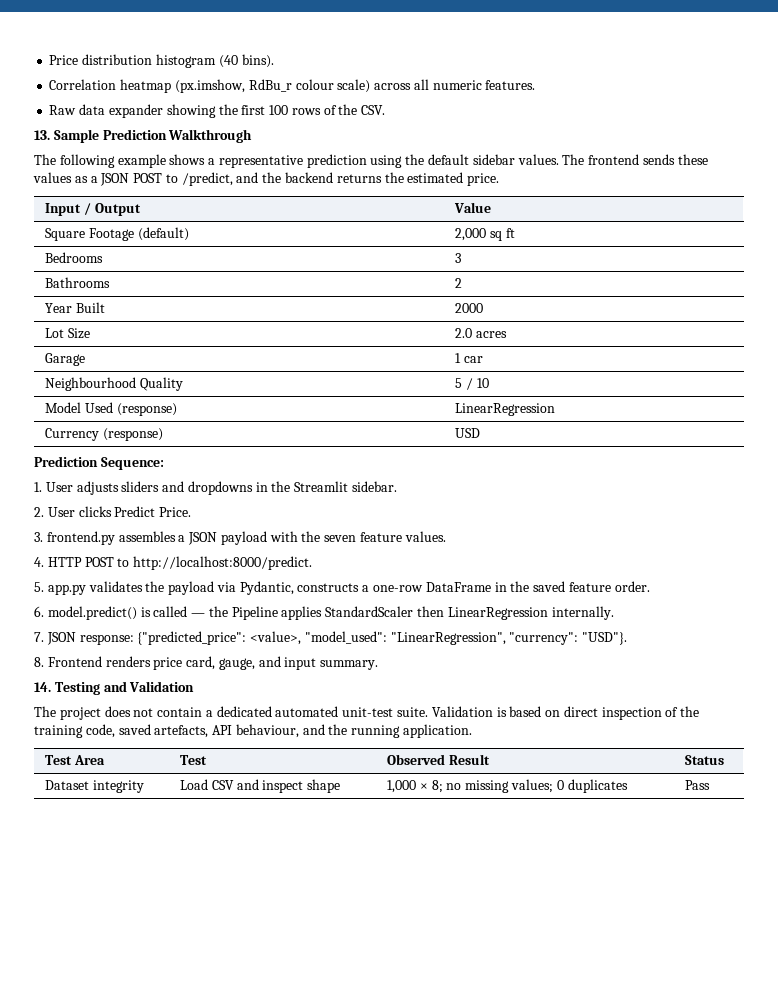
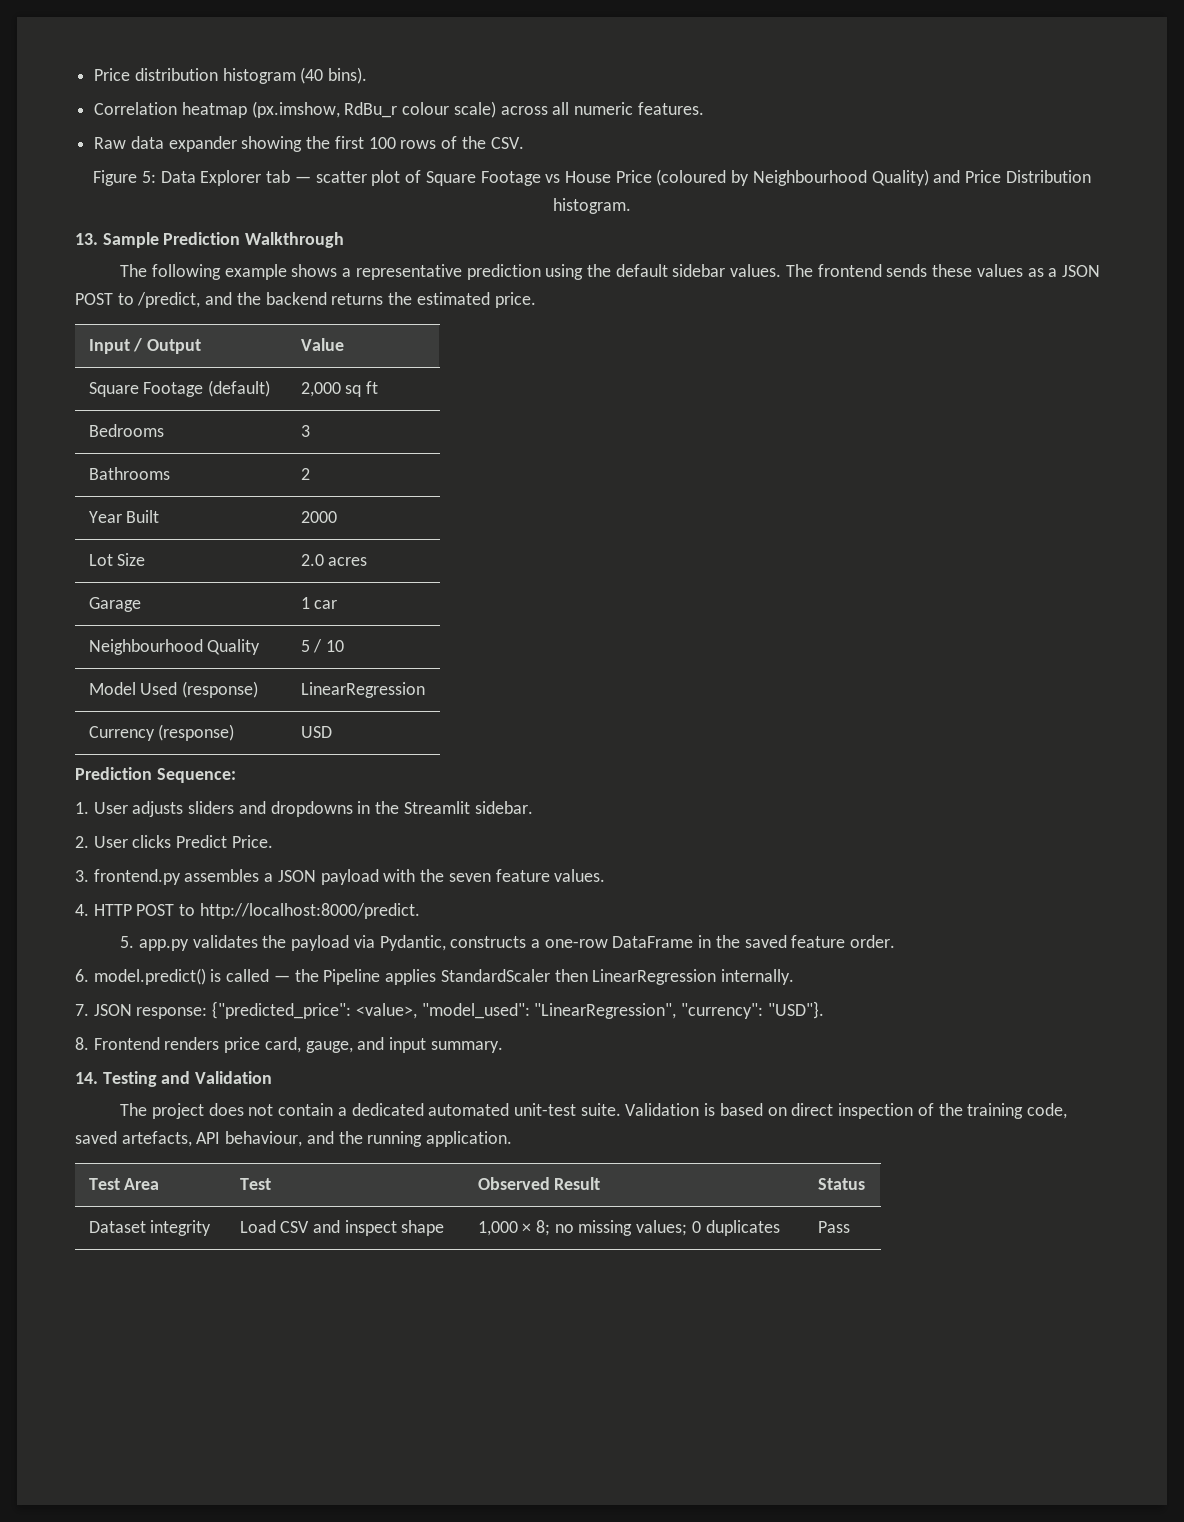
+ Figure 5: Data Explorer tab — scatter plot of Square Footage vs House Price (coloured by Neighbourhood Quality) and Price Distribution histogram.

